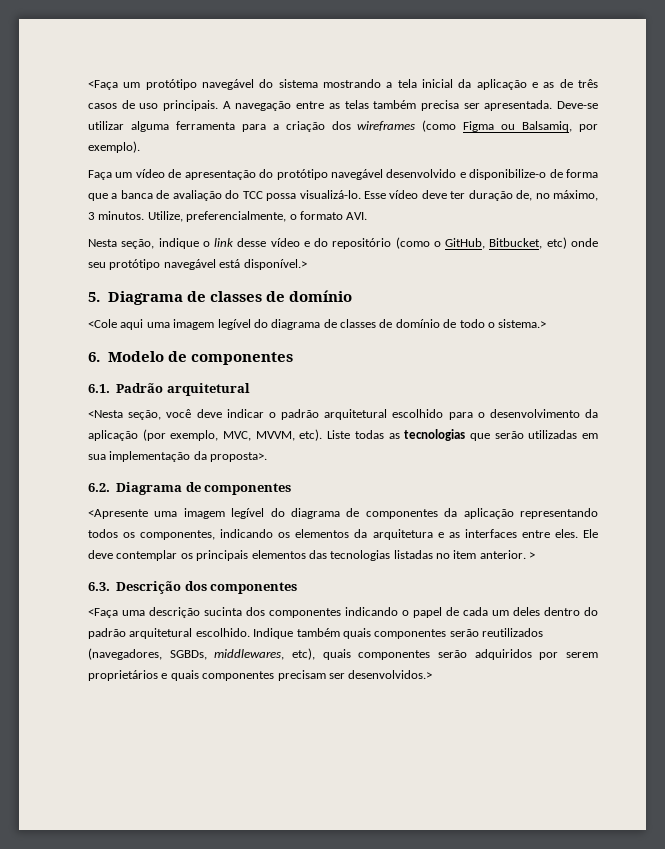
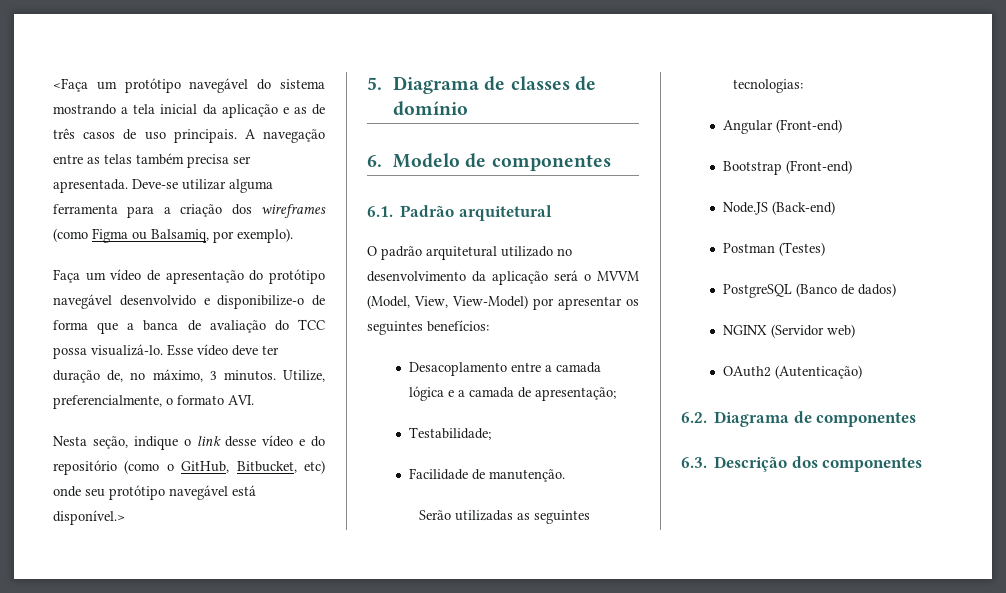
- <Cole aqui uma imagem legível do diagrama de classes de domínio de todo o sistema.>
- <Nesta seção, você deve indicar o padrão arquitetural escolhido para o desenvolvimento da aplicação (por exemplo, MVC, MVVM, etc). Liste todas as tecnologias que serão utilizadas em sua implementação da proposta>.
+ O padrão arquitetural utilizado no desenvolvimento da aplicação será o MVVM (Model, View, View-Model) por apresentar os seguintes benefícios:
+ Desacoplamento entre a camada lógica e a camada de apresentação;
+ Testabilidade;
+ Facilidade de manutenção.
+ Serão utilizadas as seguintes tecnologias:
+ Angular (Front-end)
+ Bootstrap (Front-end)
+ Node.JS (Back-end)
+ Postman (Testes)
+ PostgreSQL (Banco de dados)
+ NGINX (Servidor web)
+ OAuth2 (Autenticação)
  6.2. Diagrama de componentes
- <Apresente uma imagem legível do diagrama de componentes da aplicação representando todos os componentes, indicando os elementos da arquitetura e as interfaces entre eles. Ele deve contemplar os principais elementos das tecnologias listadas no item anterior. >
  6.3. Descrição dos componentes
- <Faça uma descrição sucinta dos componentes indicando o papel de cada um deles dentro do padrão arquitetural escolhido. Indique também quais componentes serão reutilizados (navegadores, SGBDs, middlewares, etc), quais componentes serão adquiridos por serem proprietários e quais componentes precisam ser desenvolvidos.>

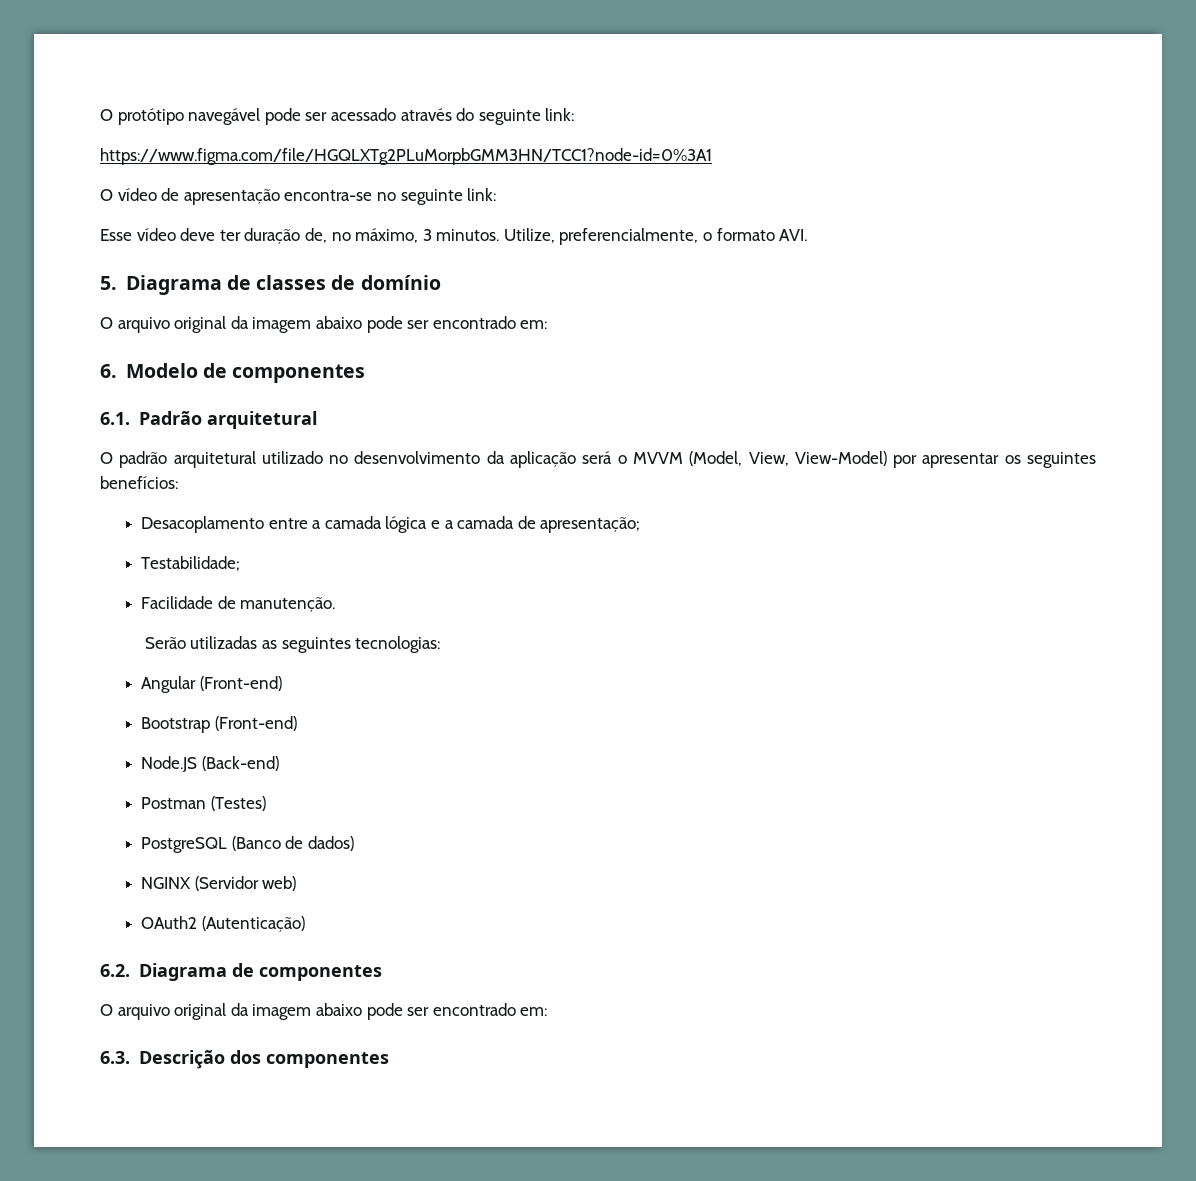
- <Faça um protótipo navegável do sistema mostrando a tela inicial da aplicação e as de três casos de uso principais. A navegação entre as telas também precisa ser apresentada. Deve-se utilizar alguma ferramenta para a criação dos wireframes (como Figma ou Balsamiq, por exemplo).
- Faça um vídeo de apresentação do protótipo navegável desenvolvido e disponibilize-o de forma que a banca de avaliação do TCC possa visualizá-lo. Esse vídeo deve ter duração de, no máximo, 3 minutos.
+ O protótipo navegável pode ser acessado através do seguinte link:
+ https://www.figma.com/file/HGQLXTg2PLuMorpbGMM3HN/TCC1?node-id=0%3A1
+ O vídeo de apresentação encontra-se no seguinte link:
+ Esse vídeo deve ter duração de, no máximo, 3 minutos.
- Nesta seção, indique o link desse vídeo e do repositório (como o GitHub, Bitbucket, etc) onde seu protótipo navegável está disponível.>
  5. Diagrama de classes de domínio
+ O arquivo original da imagem abaixo pode ser encontrado em:
  6.2. Diagrama de componentes
+ O arquivo original da imagem abaixo pode ser encontrado em:

